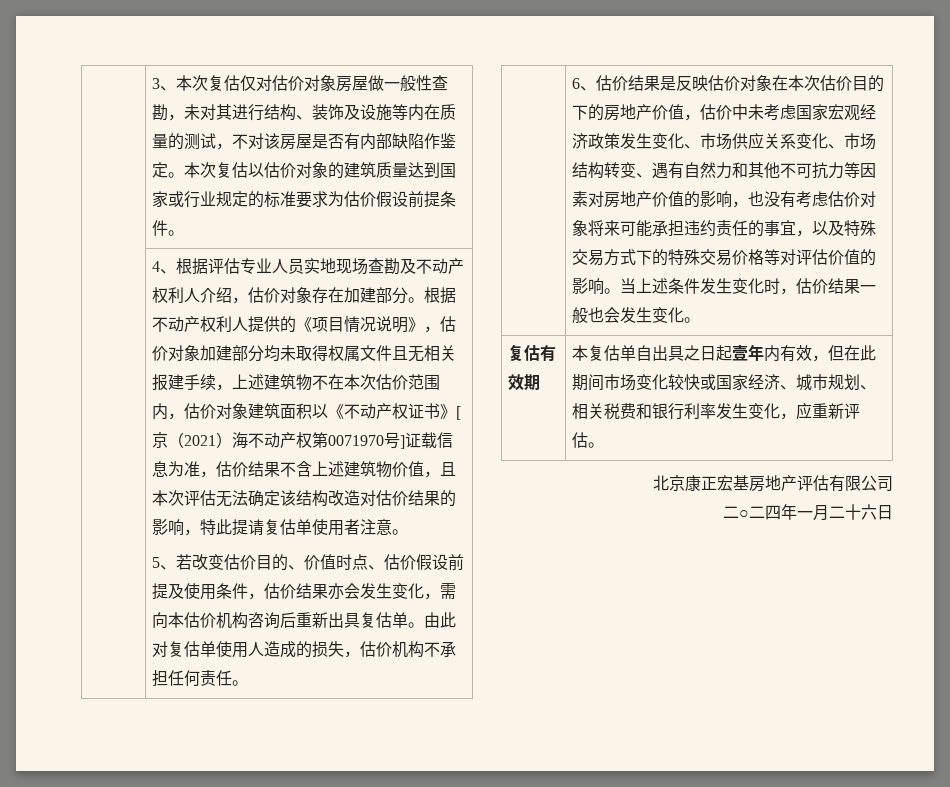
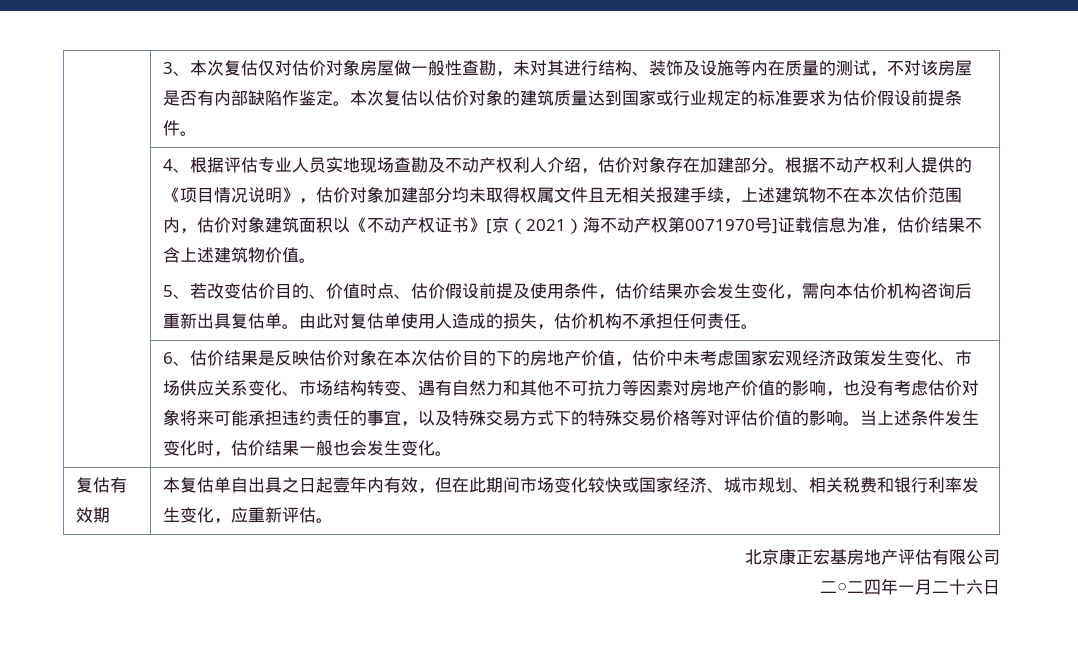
- 根据不动产权利人提供的《项目情况说明》，估价对象加建部分均未取得权属文件且无相关报建手续，上述建筑物不在本次估价范围内，估价对象建筑面积以《不动产权证书》[京（2021）海不动产权第0071970号]证载信息为准，估价结果不含上述建筑物价值，且本次评估无法确定该结构改造对估价结果的影响，特此提请复估单使用者注意。
+ 根据不动产权利人提供的《项目情况说明》，估价对象加建部分均未取得权属文件且无相关报建手续，上述建筑物不在本次估价范围内，估价对象建筑面积以《不动产权证书》[京（2021）海不动产权第0071970号]证载信息为准，估价结果不含上述建筑物价值。

